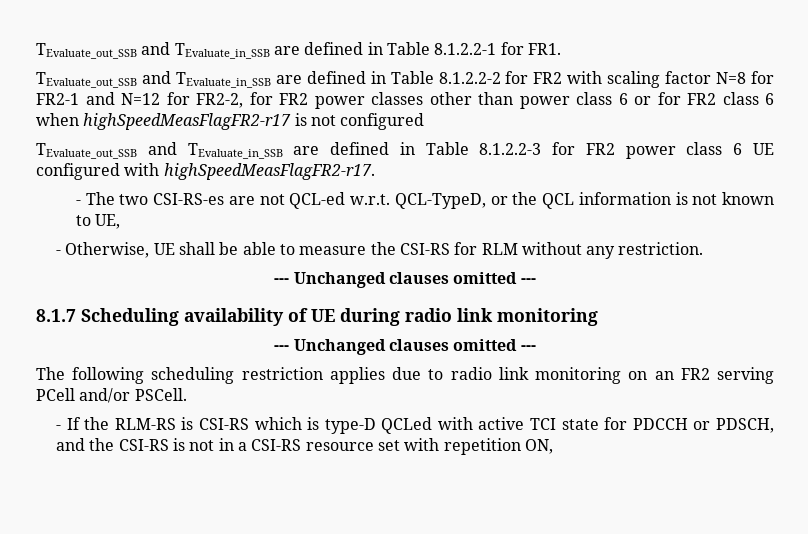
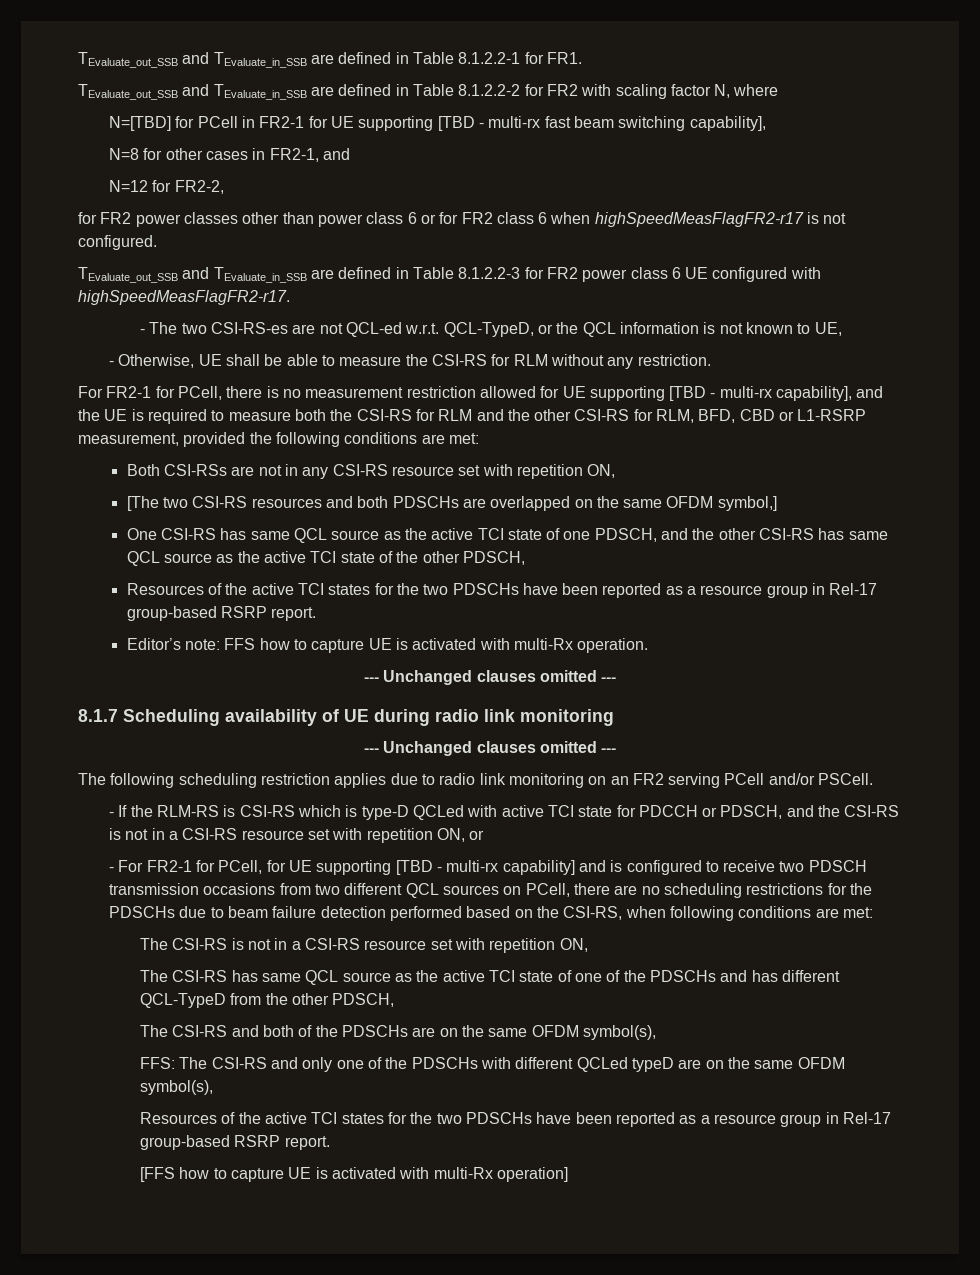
- TEvaluate_out_SSB and TEvaluate_in_SSB are defined in Table 8.1.2.2-2 for FR2 with scaling factor N=8 for FR2-1 and N=12 for FR2-2, for FR2 power classes other than power class 6 or for FR2 class 6 when highSpeedMeasFlagFR2-r17 is not configured
+ TEvaluate_out_SSB and TEvaluate_in_SSB are defined in Table 8.1.2.2-2 for FR2 with scaling factor N, where
+ N=[TBD] for PCell in FR2-1 for UE supporting [TBD - multi-rx fast beam switching capability],
+ N=8 for other cases in FR2-1, and
+ N=12 for FR2-2,
+ for FR2 power classes other than power class 6 or for FR2 class 6 when highSpeedMeasFlagFR2-r17 is not configured.
+ For FR2-1 for PCell, there is no measurement restriction allowed for UE supporting [TBD - multi-rx capability], and the UE is required to measure both the CSI-RS for RLM and the other CSI-RS for RLM, BFD, CBD or L1-RSRP measurement, provided the following conditions are met:
+ Both CSI-RSs are not in any CSI-RS resource set with repetition ON,
+ [The two CSI-RS resources and both PDSCHs are overlapped on the same OFDM symbol,]
+ One CSI-RS has same QCL source as the active TCI state of one PDSCH, and the other CSI-RS has same QCL source as the active TCI state of the other PDSCH,
+ Resources of the active TCI states for the two PDSCHs have been reported as a resource group in Rel-17 group-based RSRP report.
+ Editor’s note: FFS how to capture UE is activated with multi-Rx operation.
- - If the RLM-RS is CSI-RS which is type-D QCLed with active TCI state for PDCCH or PDSCH, and the CSI-RS is not in a CSI-RS resource set with repetition ON,
+ - If the RLM-RS is CSI-RS which is type-D QCLed with active TCI state for PDCCH or PDSCH, and the CSI-RS is not in a CSI-RS resource set with repetition ON, or
+ - For FR2-1 for PCell, for UE supporting [TBD - multi-rx capability] and is configured to receive two PDSCH transmission occasions from two different QCL sources on PCell, there are no scheduling restrictions for the PDSCHs due to beam failure detection performed based on the CSI-RS, when following conditions are met:
+ The CSI-RS is not in a CSI-RS resource set with repetition ON,
+ The CSI-RS has same QCL source as the active TCI state of one of the PDSCHs and has different QCL-TypeD from the other PDSCH,
+ The CSI-RS and both of the PDSCHs are on the same OFDM symbol(s),
+ FFS: The CSI-RS and only one of the PDSCHs with different QCLed typeD are on the same OFDM symbol(s),
+ Resources of the active TCI states for the two PDSCHs have been reported as a resource group in Rel-17 group-based RSRP report.
+ [FFS how to capture UE is activated with multi-Rx operation]

